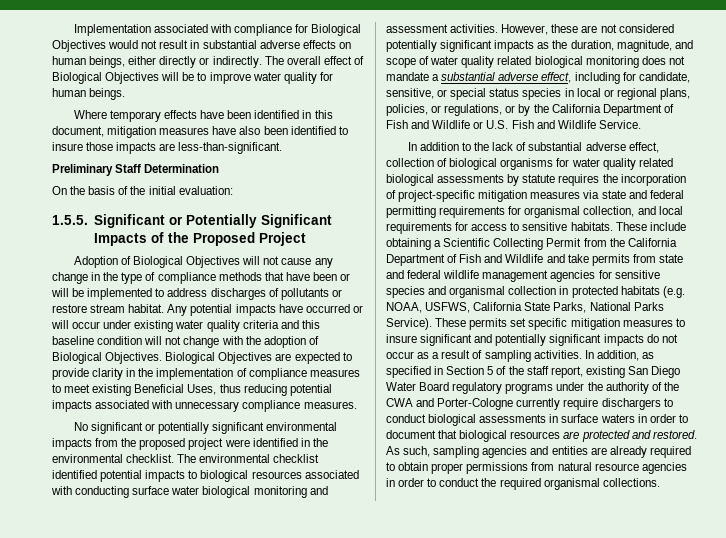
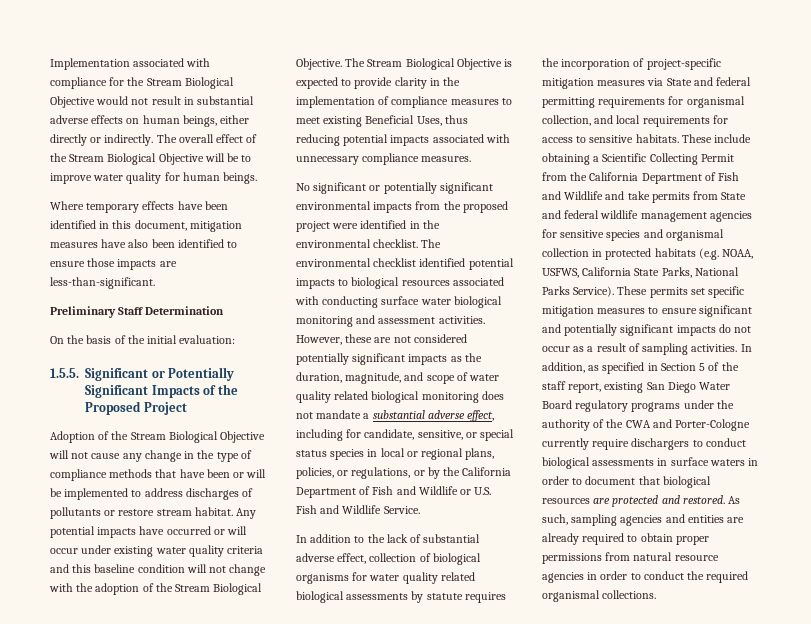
- Implementation associated with compliance for Biological Objectives would not result in substantial adverse effects on human beings, either directly or indirectly.
+ Implementation associated with compliance for the Stream Biological Objective would not result in substantial adverse effects on human beings, either directly or indirectly.
- The overall effect of Biological Objectives will be to improve water quality for human beings.
+ The overall effect of the Stream Biological Objective will be to improve water quality for human beings.
- Where temporary effects have been identified in this document, mitigation measures have also been identified to insure those impacts are less-than-significant.
+ Where temporary effects have been identified in this document, mitigation measures have also been identified to ensure those impacts are less-than-significant.
- Adoption of Biological Objectives will not cause any change in the type of compliance methods that have been or will be implemented to address discharges of pollutants or restore stream habitat.
+ Adoption of the Stream Biological Objective will not cause any change in the type of compliance methods that have been or will be implemented to address discharges of pollutants or restore stream habitat.
- Any potential impacts have occurred or will occur under existing water quality criteria and this baseline condition will not change with the adoption of Biological Objectives. Biological Objectives are expected to provide clarity in the implementation of compliance measures to meet existing Beneficial Uses, thus reducing potential impacts associated with unnecessary compliance measures.
+ Any potential impacts have occurred or will occur under existing water quality criteria and this baseline condition will not change with the adoption of the Stream Biological Objective. The Stream Biological Objective is expected to provide clarity in the implementation of compliance measures to meet existing Beneficial Uses, thus reducing potential impacts associated with unnecessary compliance measures.
- In addition to the lack of substantial adverse effect, collection of biological organisms for water quality related biological assessments by statute requires the incorporation of project-specific mitigation measures via state and federal permitting requirements for organismal collection, and local requirements for access to sensitive habitats.
+ In addition to the lack of substantial adverse effect, collection of biological organisms for water quality related biological assessments by statute requires the incorporation of project-specific mitigation measures via State and federal permitting requirements for organismal collection, and local requirements for access to sensitive habitats.
- These include obtaining a Scientific Collecting Permit from the California Department of Fish and Wildlife and take permits from state and federal wildlife management agencies for sensitive species and organismal collection in protected habitats (e.g. NOAA, USFWS, California State Parks, National Parks Service).
+ These include obtaining a Scientific Collecting Permit from the California Department of Fish and Wildlife and take permits from State and federal wildlife management agencies for sensitive species and organismal collection in protected habitats (e.g. NOAA, USFWS, California State Parks, National Parks Service).
- These permits set specific mitigation measures to insure significant and potentially significant impacts do not occur as a result of sampling activities.
+ These permits set specific mitigation measures to ensure significant and potentially significant impacts do not occur as a result of sampling activities.

